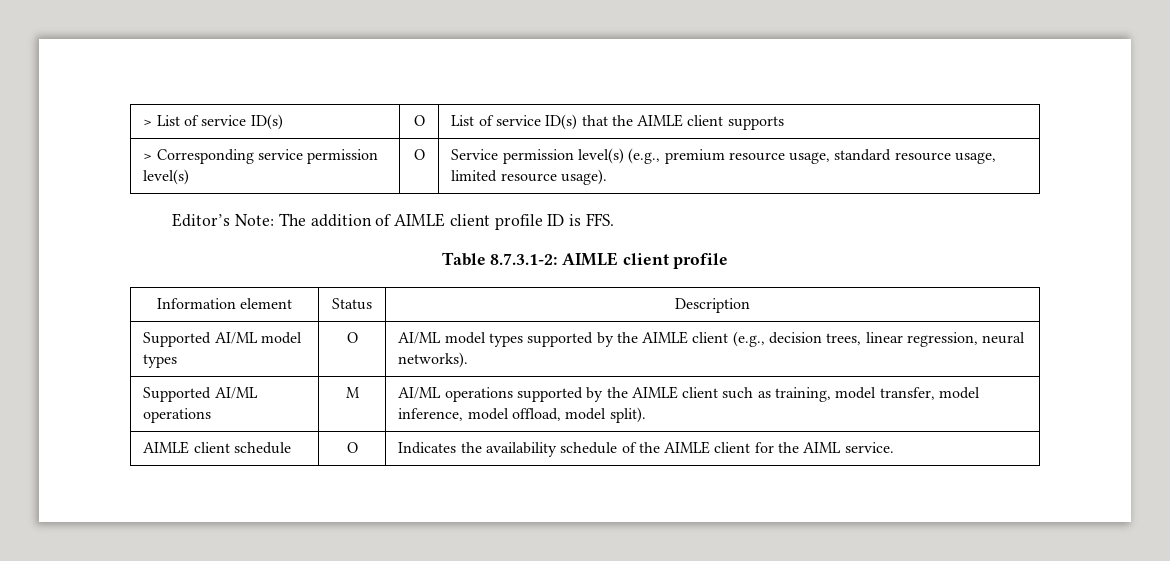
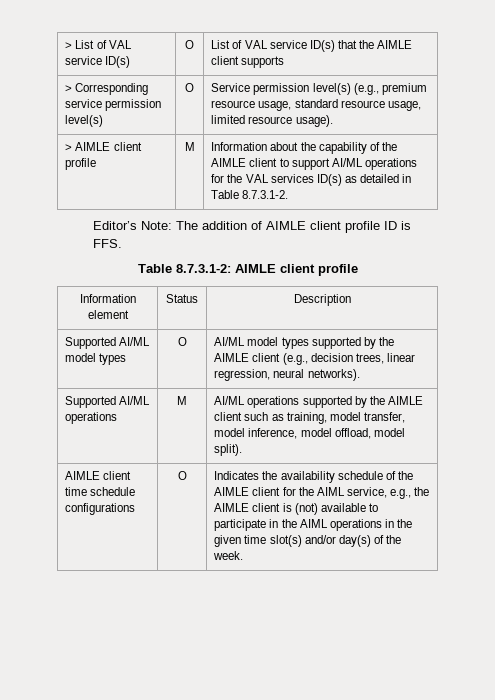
- > List of service ID(s) | O | List of service ID(s) that the AIMLE client supports
+ > List of VAL service ID(s) | O | List of VAL service ID(s) that the AIMLE client supports
+ > AIMLE client profile | M | Information about the capability of the AIMLE client to support AI/ML operations for the VAL services ID(s) as detailed in Table 8.7.3.1-2.
- AIMLE client schedule
+ AIMLE client time schedule configurations
- Indicates the availability schedule of the AIMLE client for the AIML service.
+ Indicates the availability schedule of the AIMLE client for the AIML service, e.g., the AIMLE client is (not) available to participate in the AIML operations in the given time slot(s) and/or day(s) of the week.

